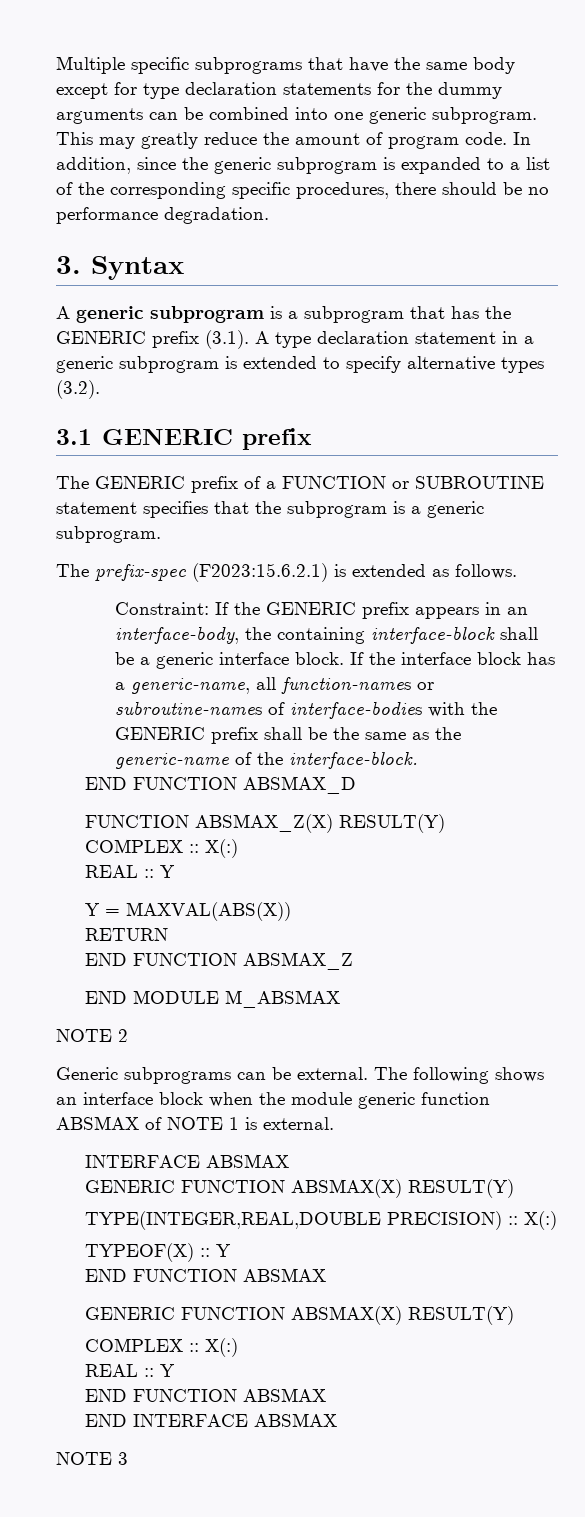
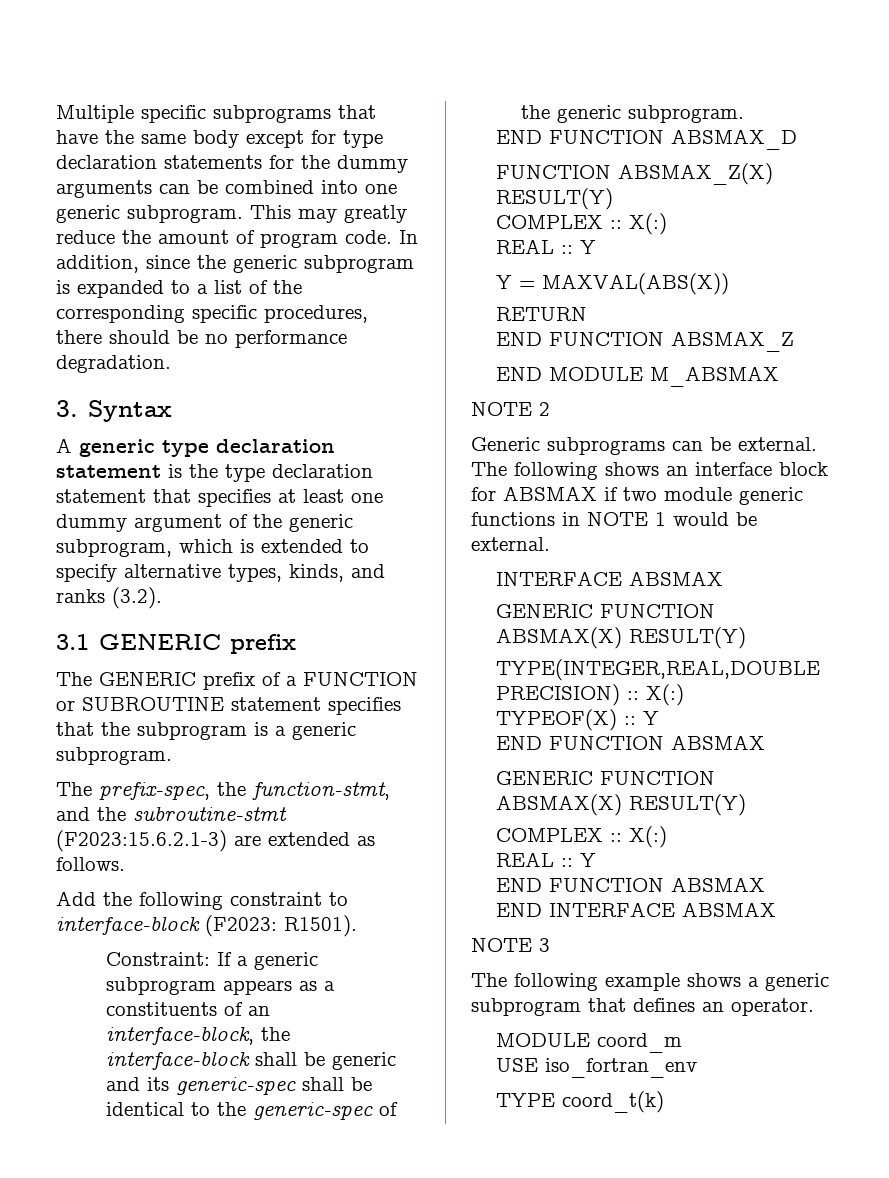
- A generic subprogram is a subprogram that has the GENERIC prefix (3.1). A type declaration statement in a generic subprogram is extended to specify alternative types (3.2).
+ A generic type declaration statement is the type declaration statement that specifies at least one dummy argument of the generic subprogram, which is extended to specify alternative types, kinds, and ranks (3.2).
- The prefix-spec (F2023:15.6.2.1) is extended as follows.
- Constraint: If the GENERIC prefix appears in an interface-body, the containing interface-block shall be a generic interface block. If the interface block has a generic-name, all function-names or subroutine-names of interface-bodies with the GENERIC prefix shall be the same as the generic-name of the interface-block.
+ The prefix-spec, the function-stmt, and the subroutine-stmt (F2023:15.6.2.1-3) are extended as follows.
+ Add the following constraint to interface-block (F2023: R1501).
+ Constraint: If a generic subprogram appears as a constituents of an interface-block, the interface-block shall be generic and its generic-spec shall be identical to the generic-spec of the generic subprogram.
- The following shows an interface block when the module generic function ABSMAX of NOTE 1 is external.
+ The following shows an interface block for ABSMAX if two module generic functions in NOTE 1 would be external.
+ The following example shows a generic subprogram that defines an operator.
+ MODULE coord_m
+ USE iso_fortran_env
+ TYPE coord_t(k)

